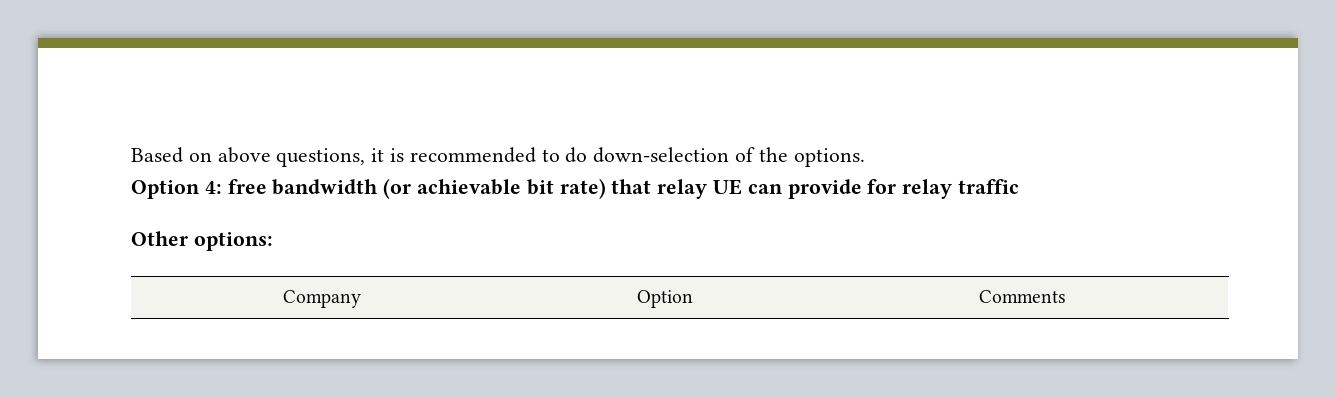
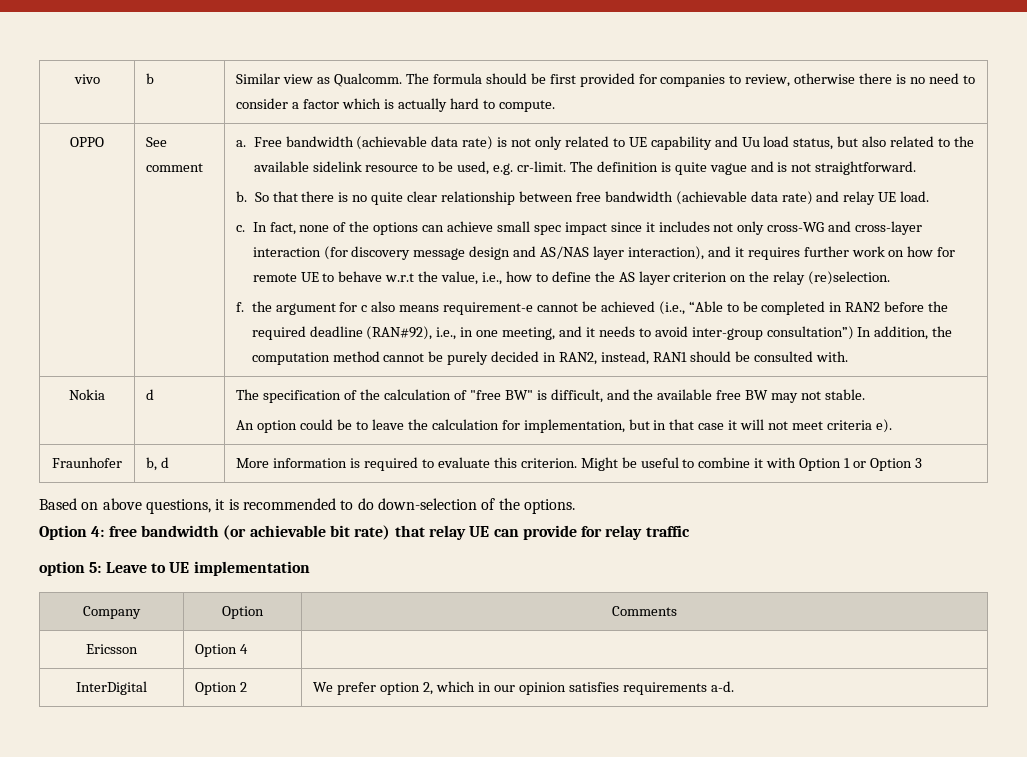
+ vivo | b | Similar view as Qualcomm. The formula should be first provided for companies to review, otherwise there is no need to consider a factor which is actually hard to compute.
+ OPPO | See comment | a. Free bandwidth (achievable data rate) is not only related to UE capability and Uu load status, but also related to the available sidelink resource to be used, e.g. cr-limit. The definition is quite vague and is not straightforward.
+ b. So that there is no quite clear relationship between free bandwidth (achievable data rate) and relay UE load.
+ c. In fact, none of the options can achieve small spec impact since it includes not only cross-WG and cross-layer interaction (for discovery message design and AS/NAS layer interaction), and it requires further work on how for remote UE to behave w.r.t the value, i.e., how to define the AS layer criterion on the relay (re)selection.
+ f. the argument for c also means requirement-e cannot be achieved (i.e., “Able to be completed in RAN2 before the required deadline (RAN#92), i.e., in one meeting, and it needs to avoid inter-group consultation”) In addition, the computation method cannot be purely decided in RAN2, instead, RAN1 should be consulted with.
+ Nokia | d | The specification of the calculation of "free BW" is difficult, and the available free BW may not stable.
+ An option could be to leave the calculation for implementation, but in that case it will not meet criteria e).
+ Fraunhofer | b, d | More information is required to evaluate this criterion. Might be useful to combine it with Option 1 or Option 3
- Other options:
+ option 5: Leave to UE implementation
  Company | Option | Comments
+ Ericsson | Option 4 |
+ InterDigital | Option 2 | We prefer option 2, which in our opinion satisfies requirements a-d.

